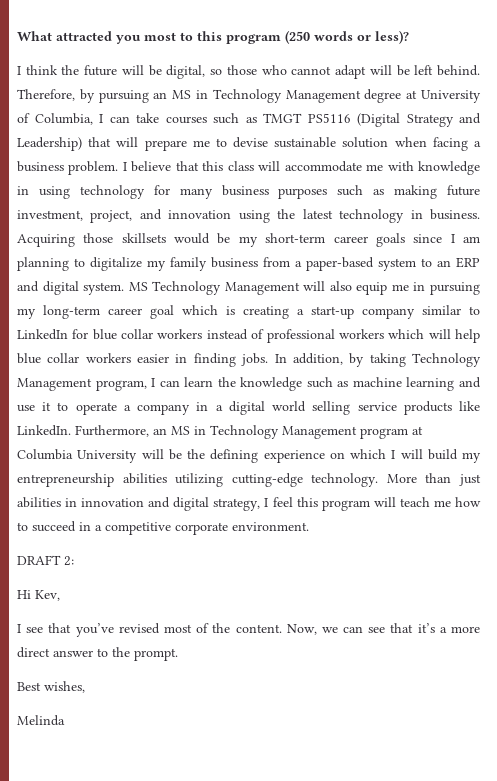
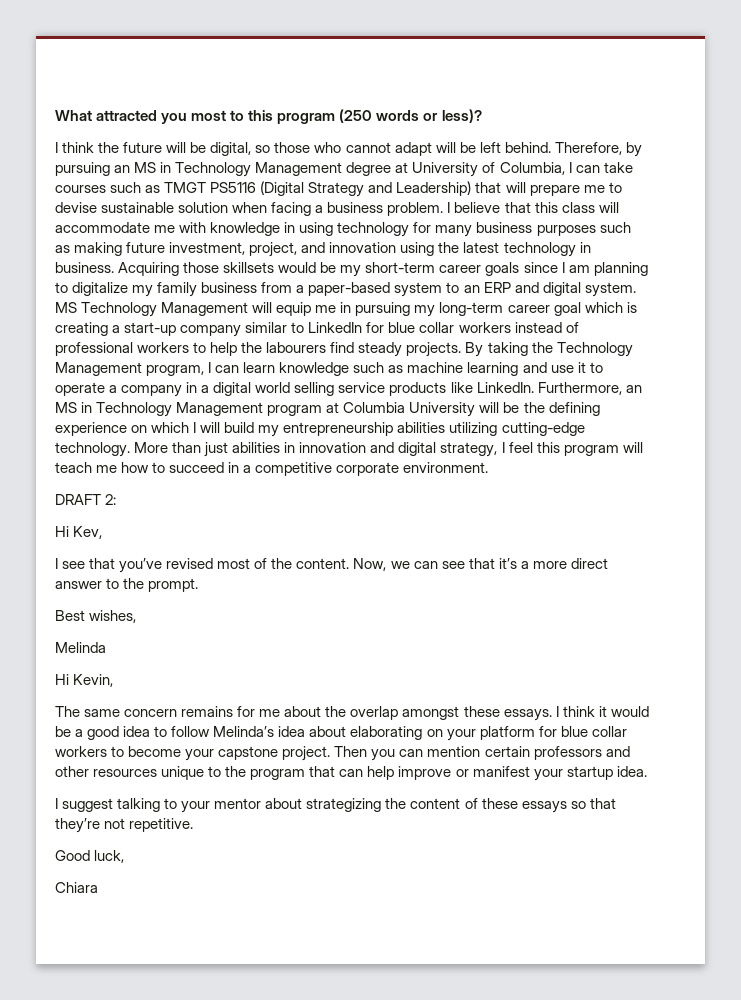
- MS Technology Management will also equip me in pursuing my long-term career goal which is creating a start-up company similar to LinkedIn for blue collar workers instead of professional workers which will help blue collar workers easier in finding jobs. In addition, by taking Technology Management program, I can learn the knowledge such as machine learning and use it to operate a company in a digital world selling service products like LinkedIn.
+ MS Technology Management will equip me in pursuing my long-term career goal which is creating a start-up company similar to LinkedIn for blue collar workers instead of professional workers to help the labourers find steady projects. By taking the Technology Management program, I can learn knowledge such as machine learning and use it to operate a company in a digital world selling service products like LinkedIn.
+ Hi Kevin,
+ The same concern remains for me about the overlap amongst these essays. I think it would be a good idea to follow Melinda’s idea about elaborating on your platform for blue collar workers to become your capstone project. Then you can mention certain professors and other resources unique to the program that can help improve or manifest your startup idea.
+ I suggest talking to your mentor about strategizing the content of these essays so that they’re not repetitive.
+ Good luck,
+ Chiara

